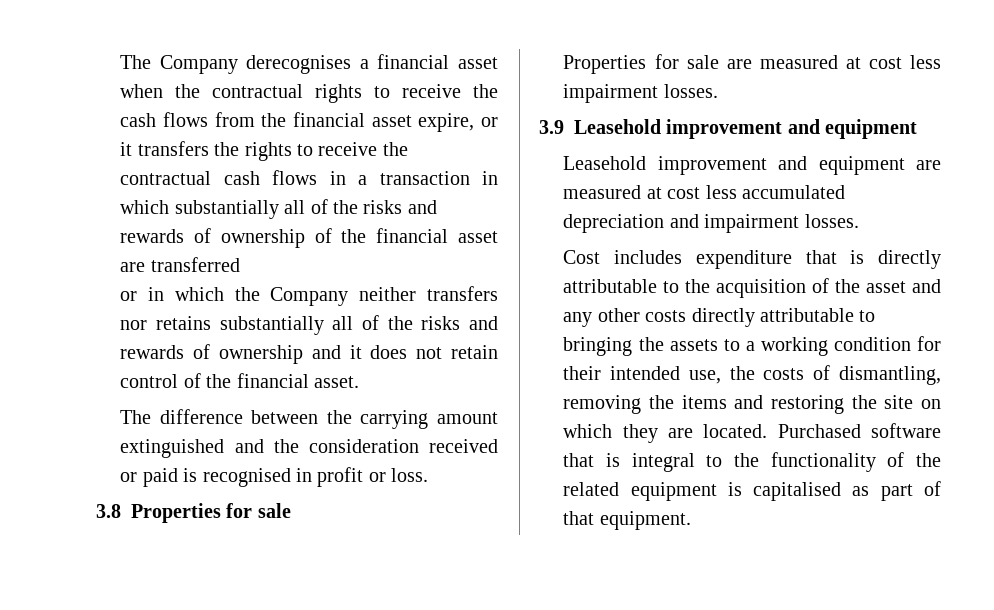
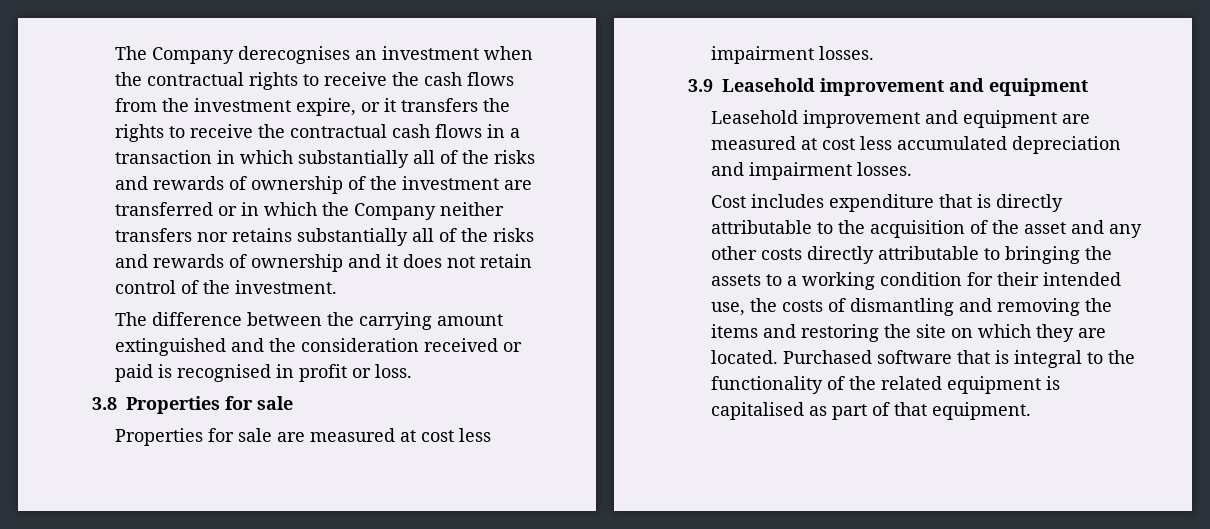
- The Company derecognises a financial asset when the contractual rights to receive the cash flows from the financial asset expire, or it transfers the rights to receive the contractual cash flows in a transaction in which substantially all of the risks and rewards of ownership of the financial asset are transferred
- or in which the Company neither transfers nor retains substantially all of the risks and rewards of ownership and it does not retain control of the financial asset.
+ The Company derecognises an investment when the contractual rights to receive the cash flows from the investment expire, or it transfers the rights to receive the contractual cash flows in a transaction in which substantially all of the risks and rewards of ownership of the investment are transferred or in which the Company neither transfers nor retains substantially all of the risks and rewards of ownership and it does not retain control of the investment.
- Cost includes expenditure that is directly attributable to the acquisition of the asset and any other costs directly attributable to bringing the assets to a working condition for their intended use, the costs of dismantling, removing the items and restoring the site on which they are located.
+ Cost includes expenditure that is directly attributable to the acquisition of the asset and any other costs directly attributable to bringing the assets to a working condition for their intended use, the costs of dismantling and removing the items and restoring the site on which they are located.

